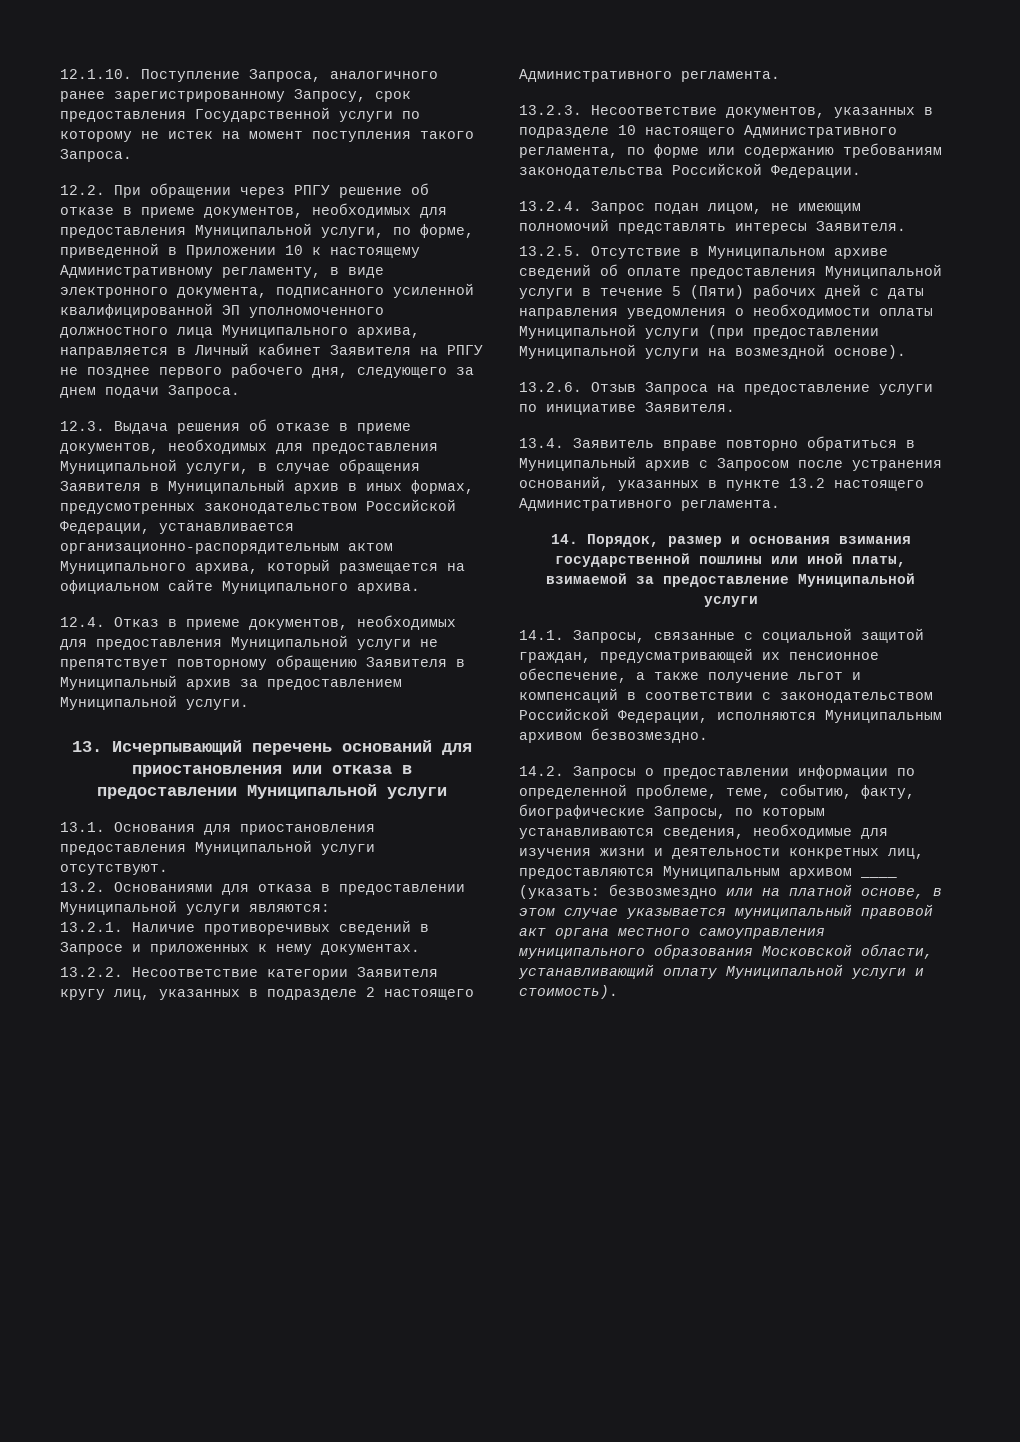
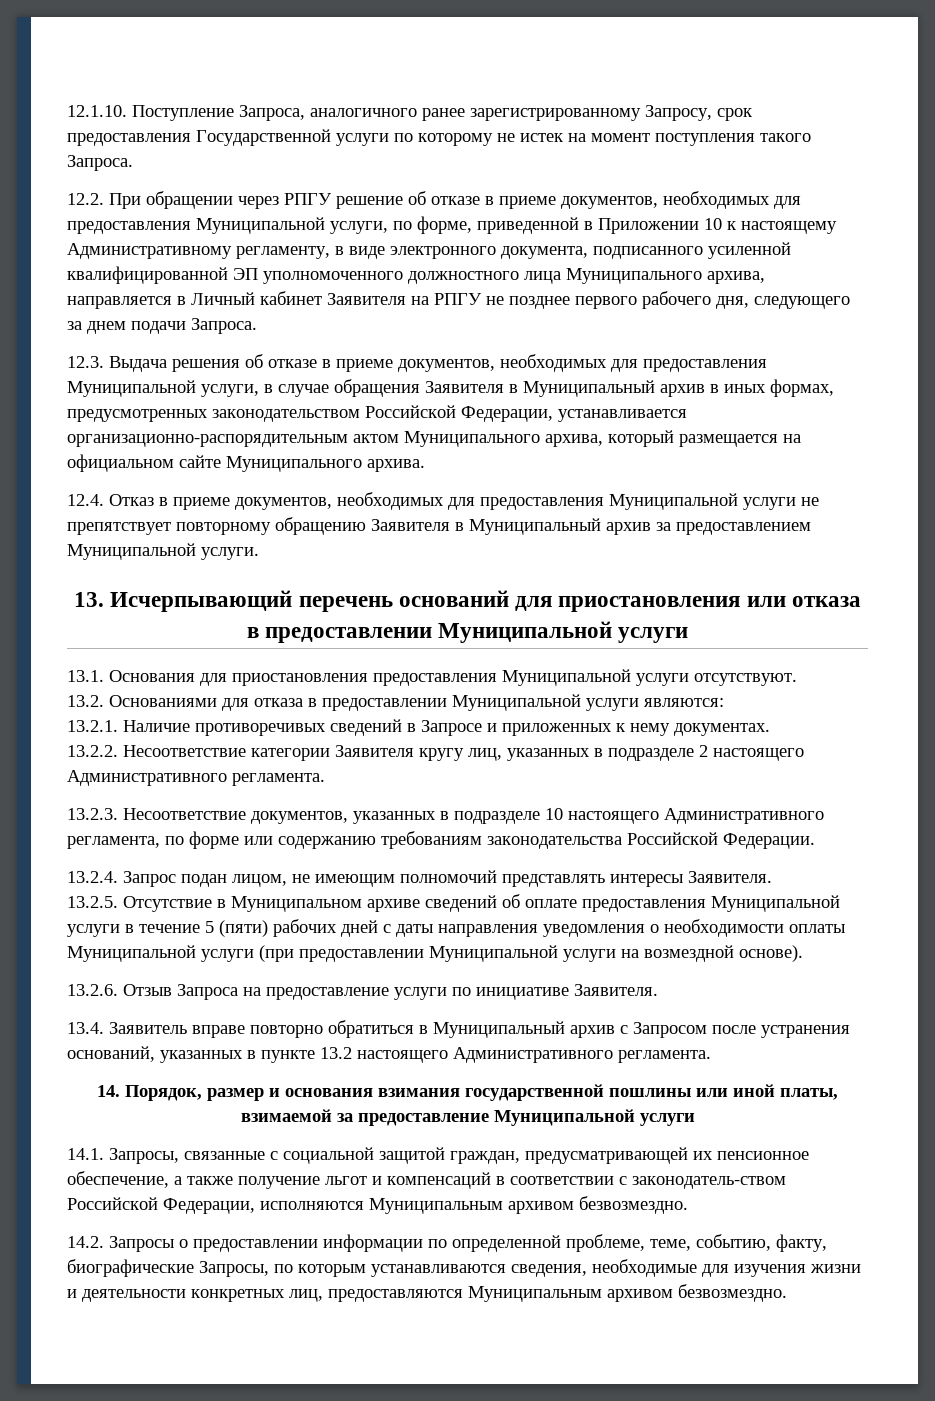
- 13.2.5. Отсутствие в Муниципальном архиве сведений об оплате предоставления Муниципальной услуги в течение 5 (Пяти) рабочих дней с даты направления уведомления о необходимости оплаты Муниципальной услуги (при предоставлении Муниципальной услуги на возмездной основе).
+ 13.2.5. Отсутствие в Муниципальном архиве сведений об оплате предоставления Муниципальной услуги в течение 5 (пяти) рабочих дней с даты направления уведомления о необходимости оплаты Муниципальной услуги (при предоставлении Муниципальной услуги на возмездной основе).
- 14.1. Запросы, связанные с социальной защитой граждан, предусматривающей их пенсионное обеспечение, а также получение льгот и компенсаций в соответствии с законодательством Российской Федерации, исполняются Муниципальным архивом безвозмездно.
+ 14.1. Запросы, связанные с социальной защитой граждан, предусматривающей их пенсионное обеспечение, а также получение льгот и компенсаций в соответствии с законодатель-ством Российской Федерации, исполняются Муниципальным архивом безвозмездно.
- 14.2. Запросы о предоставлении информации по определенной проблеме, теме, событию, факту, биографические Запросы, по которым устанавливаются сведения, необходимые для изучения жизни и деятельности конкретных лиц, предоставляются Муниципальным архивом ____ (указать: безвозмездно или на платной основе, в этом случае указывается муниципальный правовой акт органа местного самоуправления муниципального образования Московской области, устанавливающий оплату Муниципальной услуги и стоимость).
+ 14.2. Запросы о предоставлении информации по определенной проблеме, теме, событию, факту, биографические Запросы, по которым устанавливаются сведения, необходимые для изучения жизни и деятельности конкретных лиц, предоставляются Муниципальным архивом безвозмездно.

